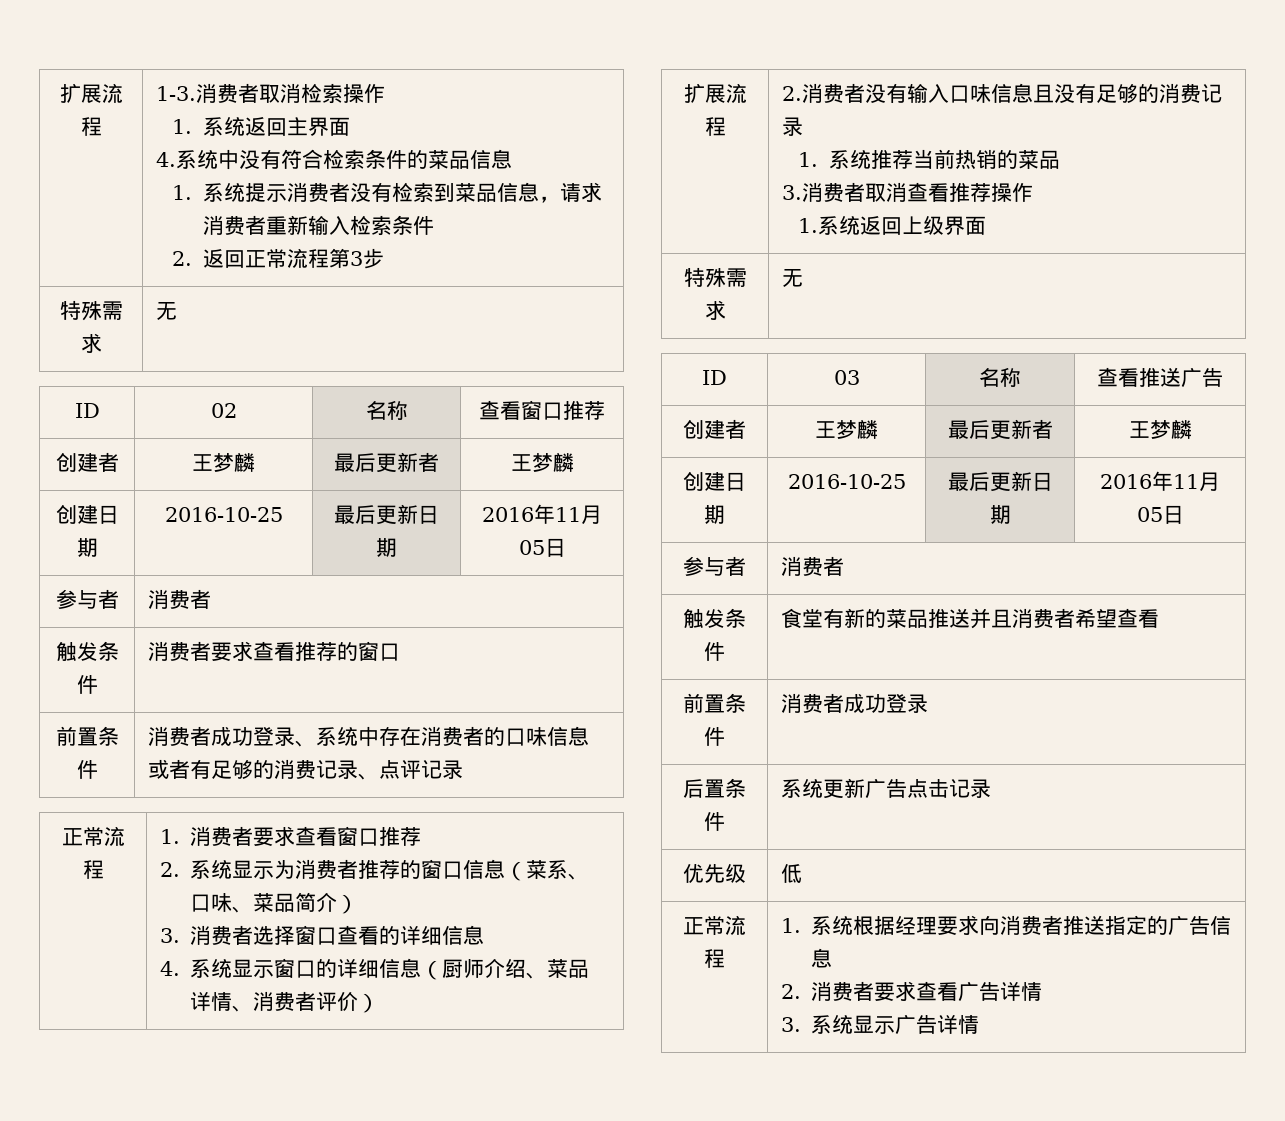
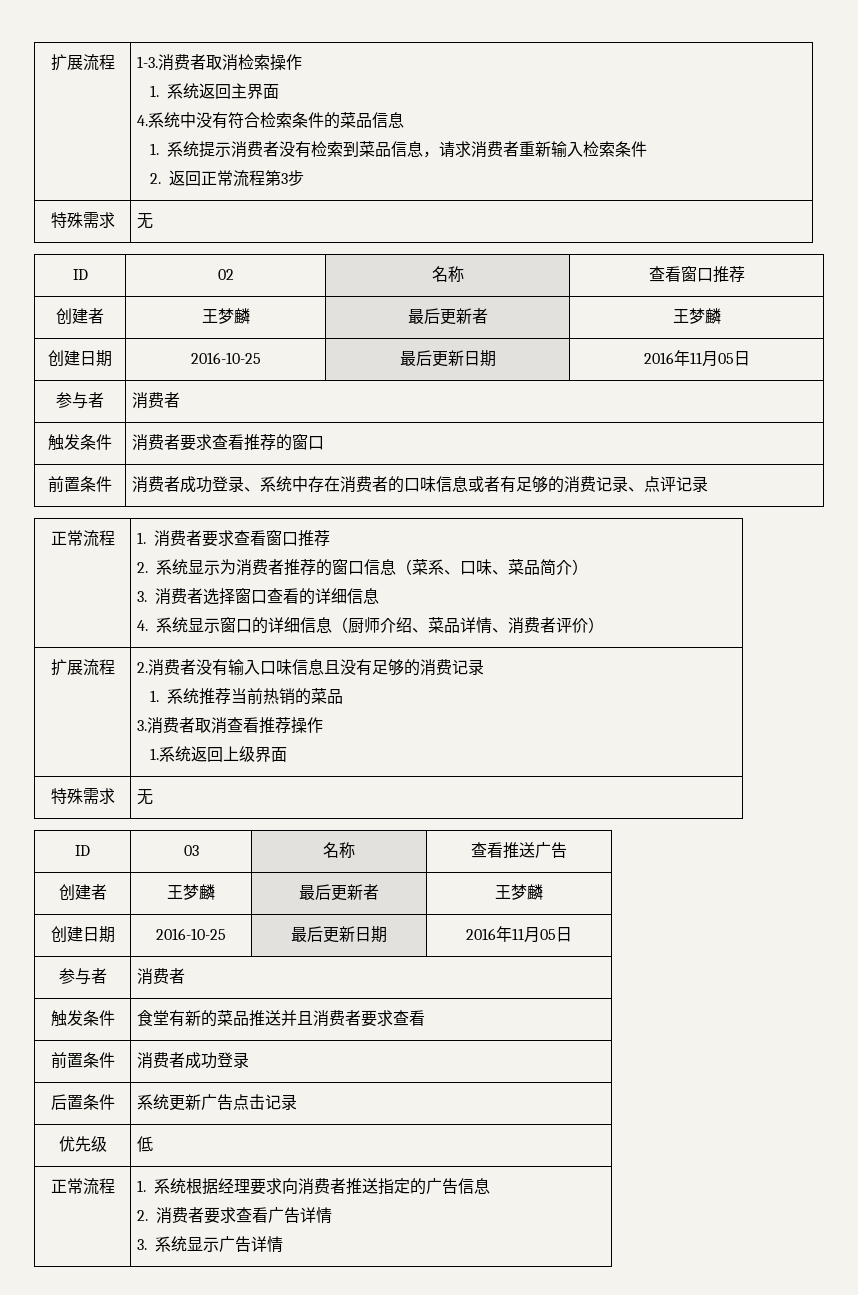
- 触发条件 | 食堂有新的菜品推送并且消费者希望查看
+ 触发条件 | 食堂有新的菜品推送并且消费者要求查看

